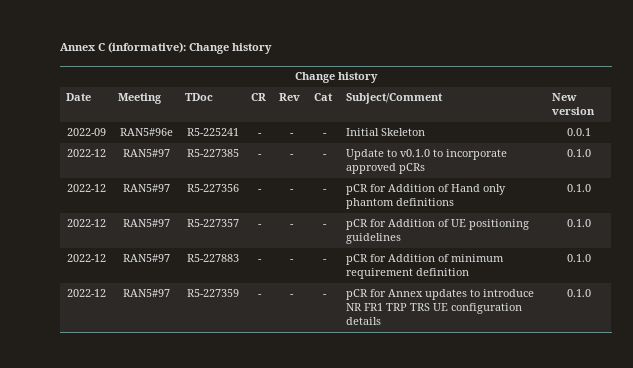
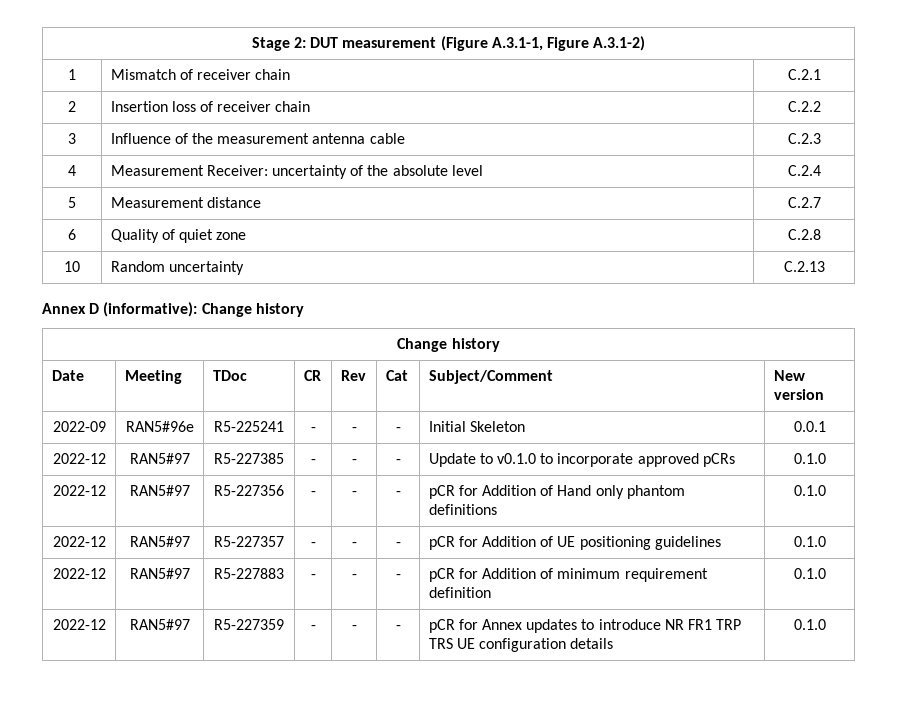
- Annex C (informative): Change history
+ Stage 2: DUT measurement (Figure A.3.1-1, Figure A.3.1-2)
+ 1 | Mismatch of receiver chain | C.2.1
+ 2 | Insertion loss of receiver chain | C.2.2
+ 3 | Influence of the measurement antenna cable | C.2.3
+ 4 | Measurement Receiver: uncertainty of the absolute level | C.2.4
+ 5 | Measurement distance | C.2.7
+ 6 | Quality of quiet zone | C.2.8
+ 10 | Random uncertainty | C.2.13
+ Annex D (informative): Change history

